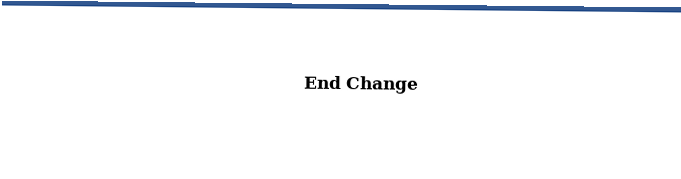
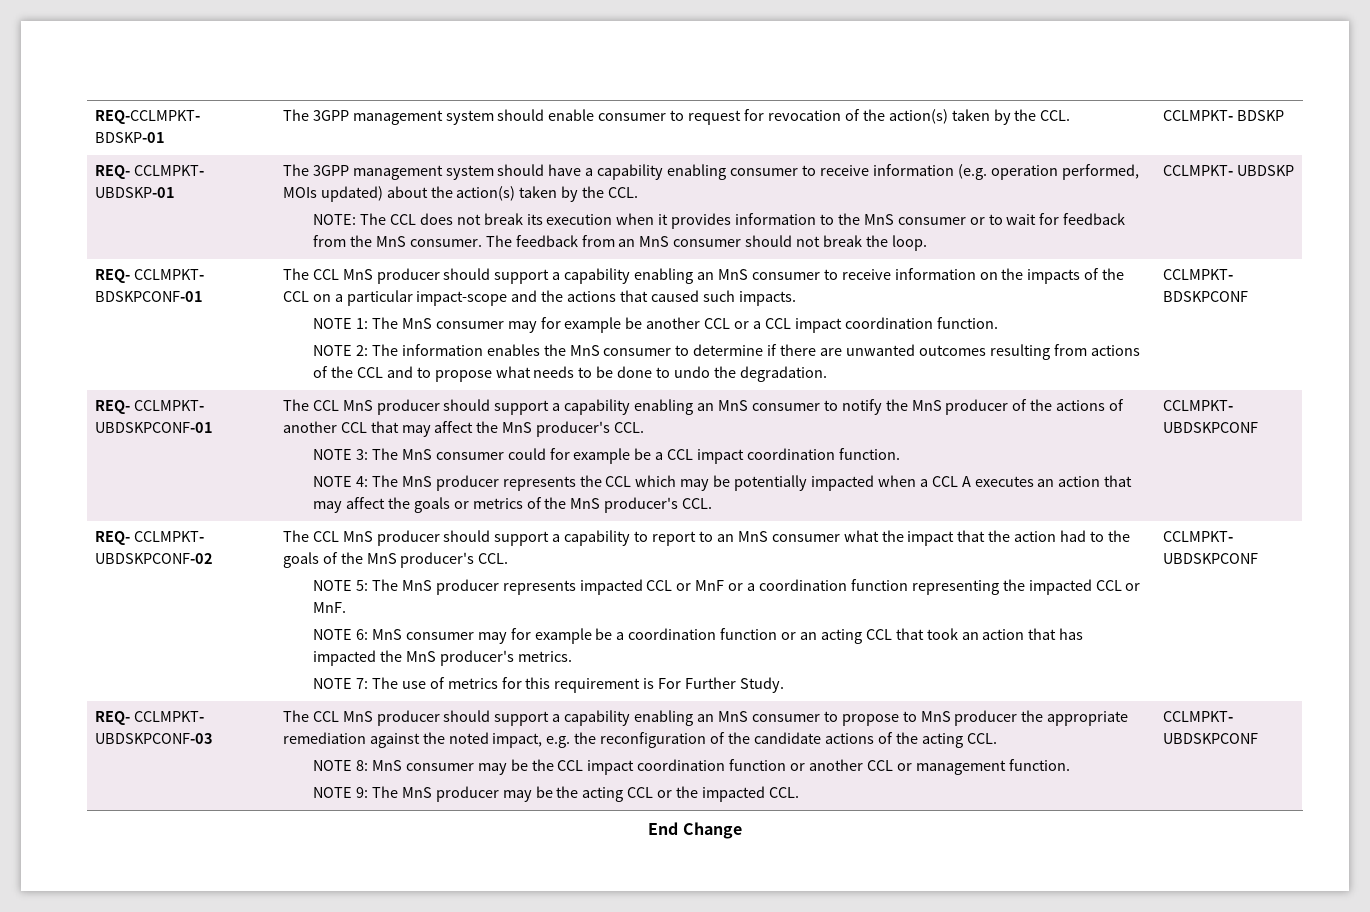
+ REQ-CCLMPKT- BDSKP-01 | The 3GPP management system should enable consumer to request for revocation of the action(s) taken by the CCL. | CCLMPKT- BDSKP
+ REQ- CCLMPKT- UBDSKP-01 | The 3GPP management system should have a capability enabling consumer to receive information (e.g. operation performed, MOIs updated) about the action(s) taken by the CCL.
+ NOTE: The CCL does not break its execution when it provides information to the MnS consumer or to wait for feedback from the MnS consumer. The feedback from an MnS consumer should not break the loop. | CCLMPKT- UBDSKP
+ REQ- CCLMPKT- BDSKPCONF-01 | The CCL MnS producer should support a capability enabling an MnS consumer to receive information on the impacts of the CCL on a particular impact-scope and the actions that caused such impacts.
+ NOTE 1: The MnS consumer may for example be another CCL or a CCL impact coordination function.
+ NOTE 2: The information enables the MnS consumer to determine if there are unwanted outcomes resulting from actions of the CCL and to propose what needs to be done to undo the degradation. | CCLMPKT- BDSKPCONF
+ REQ- CCLMPKT- UBDSKPCONF-01 | The CCL MnS producer should support a capability enabling an MnS consumer to notify the MnS producer of the actions of another CCL that may affect the MnS producer's CCL.
+ NOTE 3: The MnS consumer could for example be a CCL impact coordination function.
+ NOTE 4: The MnS producer represents the CCL which may be potentially impacted when a CCL A executes an action that may affect the goals or metrics of the MnS producer's CCL. | CCLMPKT- UBDSKPCONF
+ REQ- CCLMPKT- UBDSKPCONF-02 | The CCL MnS producer should support a capability to report to an MnS consumer what the impact that the action had to the goals of the MnS producer's CCL.
+ NOTE 5: The MnS producer represents impacted CCL or MnF or a coordination function representing the impacted CCL or MnF.
+ NOTE 6: MnS consumer may for example be a coordination function or an acting CCL that took an action that has impacted the MnS producer's metrics.
+ NOTE 7: The use of metrics for this requirement is For Further Study. | CCLMPKT- UBDSKPCONF
+ REQ- CCLMPKT- UBDSKPCONF-03 | The CCL MnS producer should support a capability enabling an MnS consumer to propose to MnS producer the appropriate remediation against the noted impact, e.g. the reconfiguration of the candidate actions of the acting CCL.
+ NOTE 8: MnS consumer may be the CCL impact coordination function or another CCL or management function.
+ NOTE 9: The MnS producer may be the acting CCL or the impacted CCL. | CCLMPKT- UBDSKPCONF

